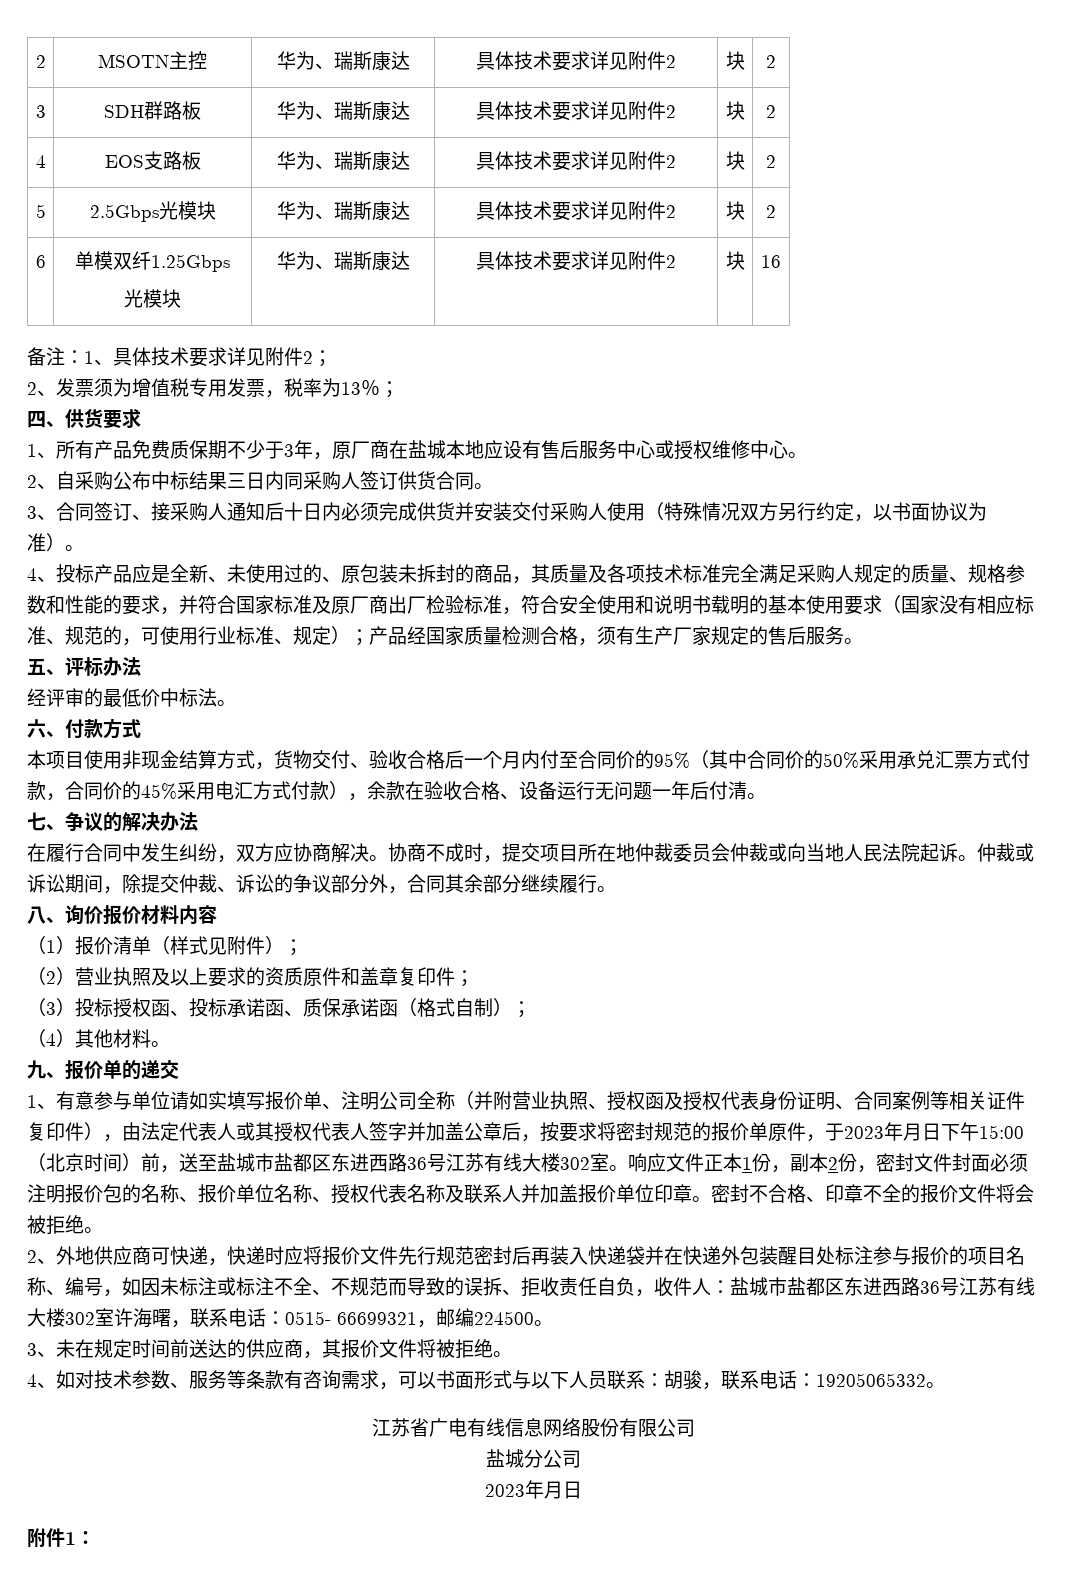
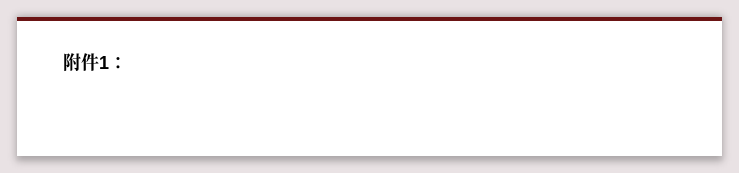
- 2 | MSOTN主控 | 华为、瑞斯康达 | 具体技术要求详见附件2 | 块 | 2
- 3 | SDH群路板 | 华为、瑞斯康达 | 具体技术要求详见附件2 | 块 | 2
- 4 | EOS支路板 | 华为、瑞斯康达 | 具体技术要求详见附件2 | 块 | 2
- 5 | 2.5Gbps光模块 | 华为、瑞斯康达 | 具体技术要求详见附件2 | 块 | 2
- 6 | 单模双纤1.25Gbps
- 光模块 | 华为、瑞斯康达 | 具体技术要求详见附件2 | 块 | 16
- 备注：1、具体技术要求详见附件2；
- 2、发票须为增值税专用发票，税率为13％；
- 四、供货要求
- 1、所有产品免费质保期不少于3年，原厂商在盐城本地应设有售后服务中心或授权维修中心。
- 2、自采购公布中标结果三日内同采购人签订供货合同。
- 3、合同签订、接采购人通知后十日内必须完成供货并安装交付采购人使用（特殊情况双方另行约定，以书面协议为准）。
- 4、投标产品应是全新、未使用过的、原包装未拆封的商品，其质量及各项技术标准完全满足采购人规定的质量、规格参数和性能的要求，并符合国家标准及原厂商出厂检验标准，符合安全使用和说明书载明的基本使用要求（国家没有相应标准、规范的，可使用行业标准、规定）；产品经国家质量检测合格，须有生产厂家规定的售后服务。
- 五、评标办法
- 经评审的最低价中标法。
- 六、付款方式
- 本项目使用非现金结算方式，货物交付、验收合格后一个月内付至合同价的95%（其中合同价的50%采用承兑汇票方式付款，合同价的45%采用电汇方式付款），余款在验收合格、设备运行无问题一年后付清。
- 七、争议的解决办法
- 在履行合同中发生纠纷，双方应协商解决。协商不成时，提交项目所在地仲裁委员会仲裁或向当地人民法院起诉。仲裁或诉讼期间，除提交仲裁、诉讼的争议部分外，合同其余部分继续履行。
- 八、询价报价材料内容
- （1）报价清单（样式见附件）；
- （2）营业执照及以上要求的资质原件和盖章复印件；
- （3）投标授权函、投标承诺函、质保承诺函（格式自制）；
- （4）其他材料。
- 九、报价单的递交
- 1、有意参与单位请如实填写报价单、注明公司全称（并附营业执照、授权函及授权代表身份证明、合同案例等相关证件复印件），由法定代表人或其授权代表人签字并加盖公章后，按要求将密封规范的报价单原件，于2023年月日下午15:00（北京时间）前，送至盐城市盐都区东进西路36号江苏有线大楼302室。响应文件正本1份，副本2份，密封文件封面必须注明报价包的名称、报价单位名称、授权代表名称及联系人并加盖报价单位印章。密封不合格、印章不全的报价文件将会被拒绝。
- 2、外地供应商可快递，快递时应将报价文件先行规范密封后再装入快递袋并在快递外包装醒目处标注参与报价的项目名称、编号，如因未标注或标注不全、不规范而导致的误拆、拒收责任自负，收件人：盐城市盐都区东进西路36号江苏有线大楼302室许海曙，联系电话：0515- 66699321，邮编224500。
- 3、未在规定时间前送达的供应商，其报价文件将被拒绝。
- 4、如对技术参数、服务等条款有咨询需求，可以书面形式与以下人员联系：胡骏，联系电话：19205065332。
- 江苏省广电有线信息网络股份有限公司
- 盐城分公司
- 2023年月日

